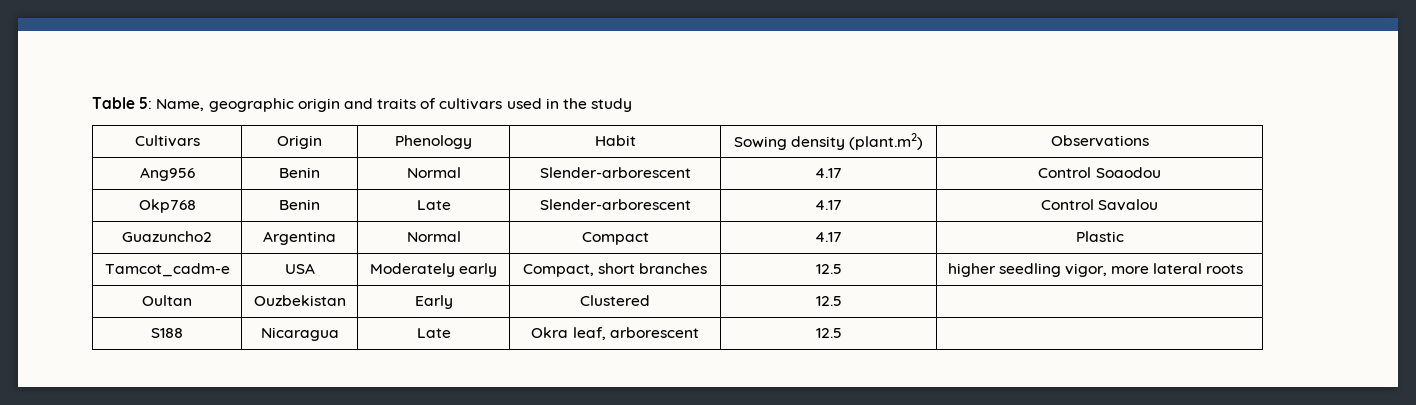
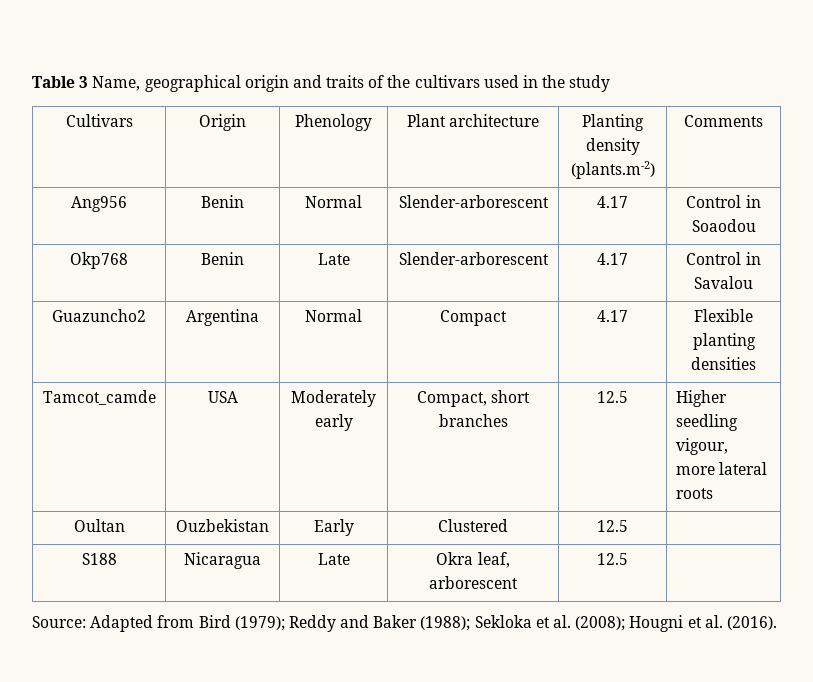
- Table 5: Name, geographic origin and traits of cultivars used in the study
+ Table 3 Name, geographical origin and traits of the cultivars used in the study
- Cultivars | Origin | Phenology | Habit | Sowing density (plant.m2) | Observations
+ Cultivars | Origin | Phenology | Plant architecture | Planting density (plants.m-2) | Comments
- Ang956 | Benin | Normal | Slender-arborescent | 4.17 | Control Soaodou
+ Ang956 | Benin | Normal | Slender-arborescent | 4.17 | Control in Soaodou
- Okp768 | Benin | Late | Slender-arborescent | 4.17 | Control Savalou
+ Okp768 | Benin | Late | Slender-arborescent | 4.17 | Control in Savalou
- Guazuncho2 | Argentina | Normal | Compact | 4.17 | Plastic
- Tamcot_cadm-e | USA | Moderately early | Compact, short branches | 12.5 | higher seedling vigor, more lateral roots
+ Guazuncho2 | Argentina | Normal | Compact | 4.17 | Flexible planting densities
+ Tamcot_camde | USA | Moderately early | Compact, short branches | 12.5 | Higher seedling vigour, more lateral roots
+ Source: Adapted from Bird (1979); Reddy and Baker (1988); Sekloka et al. (2008); Hougni et al. (2016).

